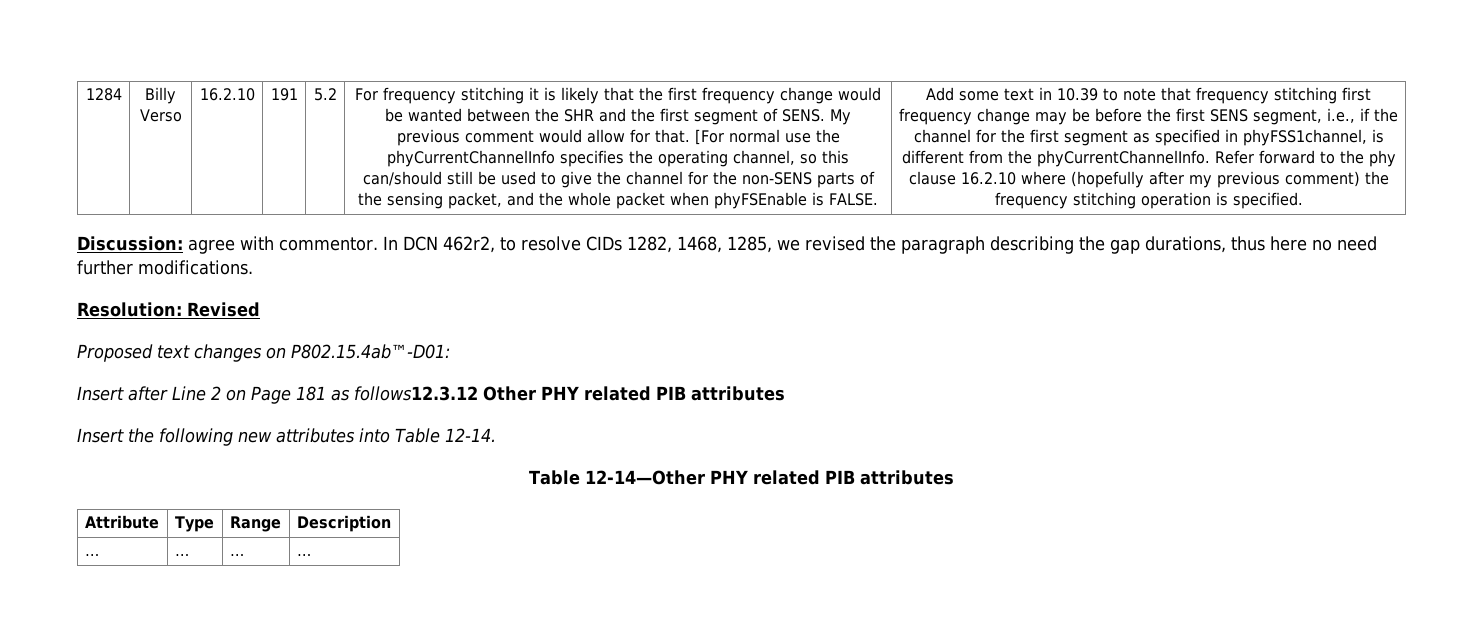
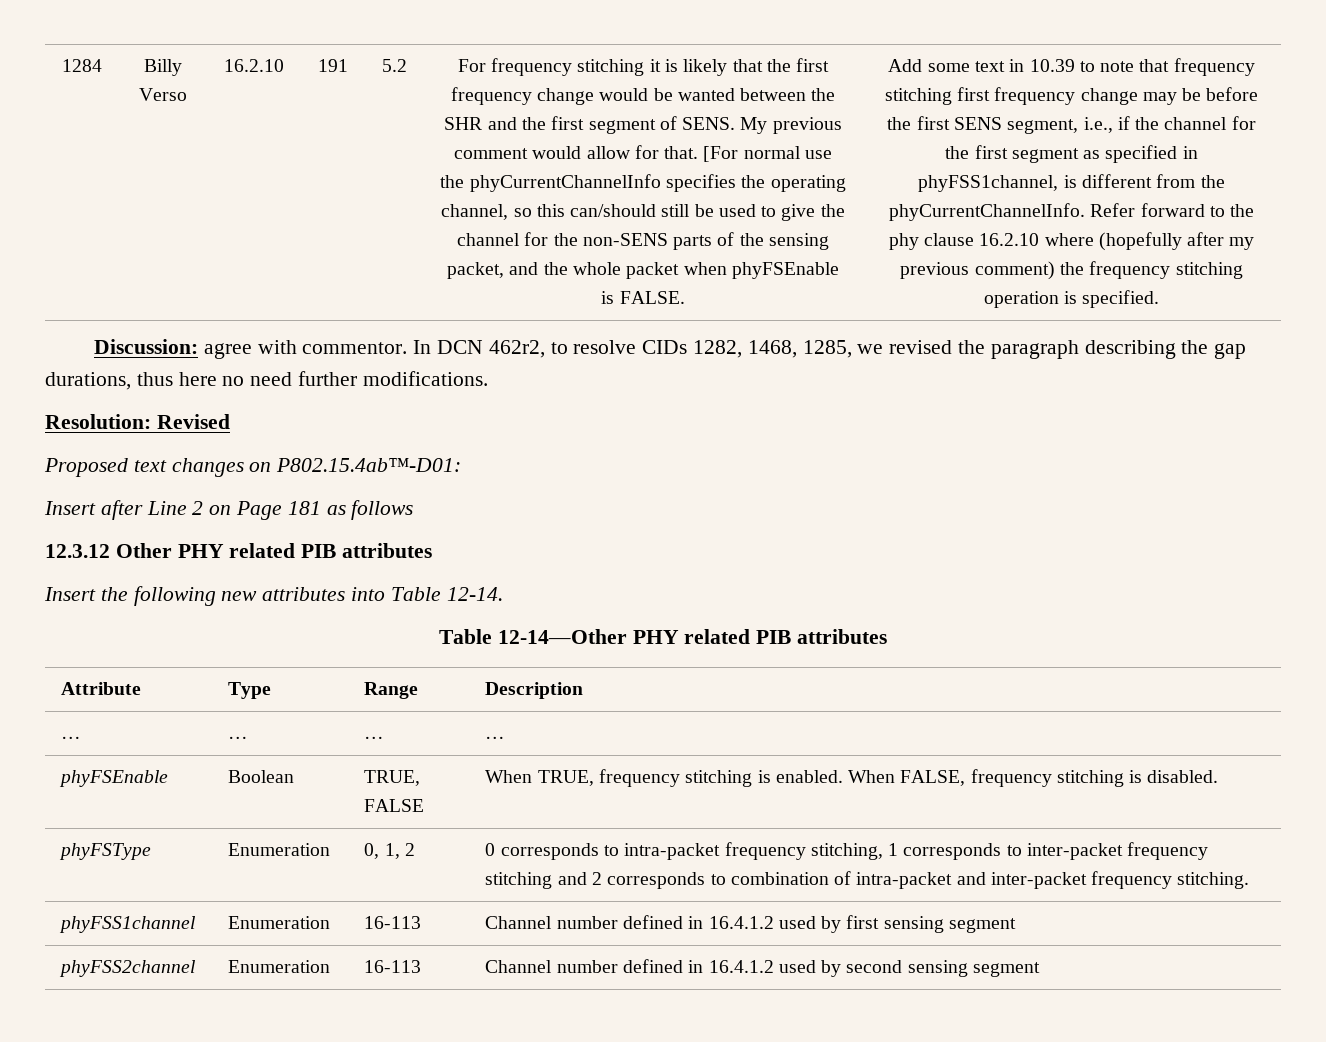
- Insert after Line 2 on Page 181 as follows12.3.12 Other PHY related PIB attributes
+ Insert after Line 2 on Page 181 as follows
+ 12.3.12 Other PHY related PIB attributes
+ phyFSEnable | Boolean | TRUE, FALSE | When TRUE, frequency stitching is enabled. When FALSE, frequency stitching is disabled.
+ phyFSType | Enumeration | 0, 1, 2 | 0 corresponds to intra-packet frequency stitching, 1 corresponds to inter-packet frequency stitching and 2 corresponds to combination of intra-packet and inter-packet frequency stitching.
+ phyFSS1channel | Enumeration | 16-113 | Channel number defined in 16.4.1.2 used by first sensing segment
+ phyFSS2channel | Enumeration | 16-113 | Channel number defined in 16.4.1.2 used by second sensing segment

